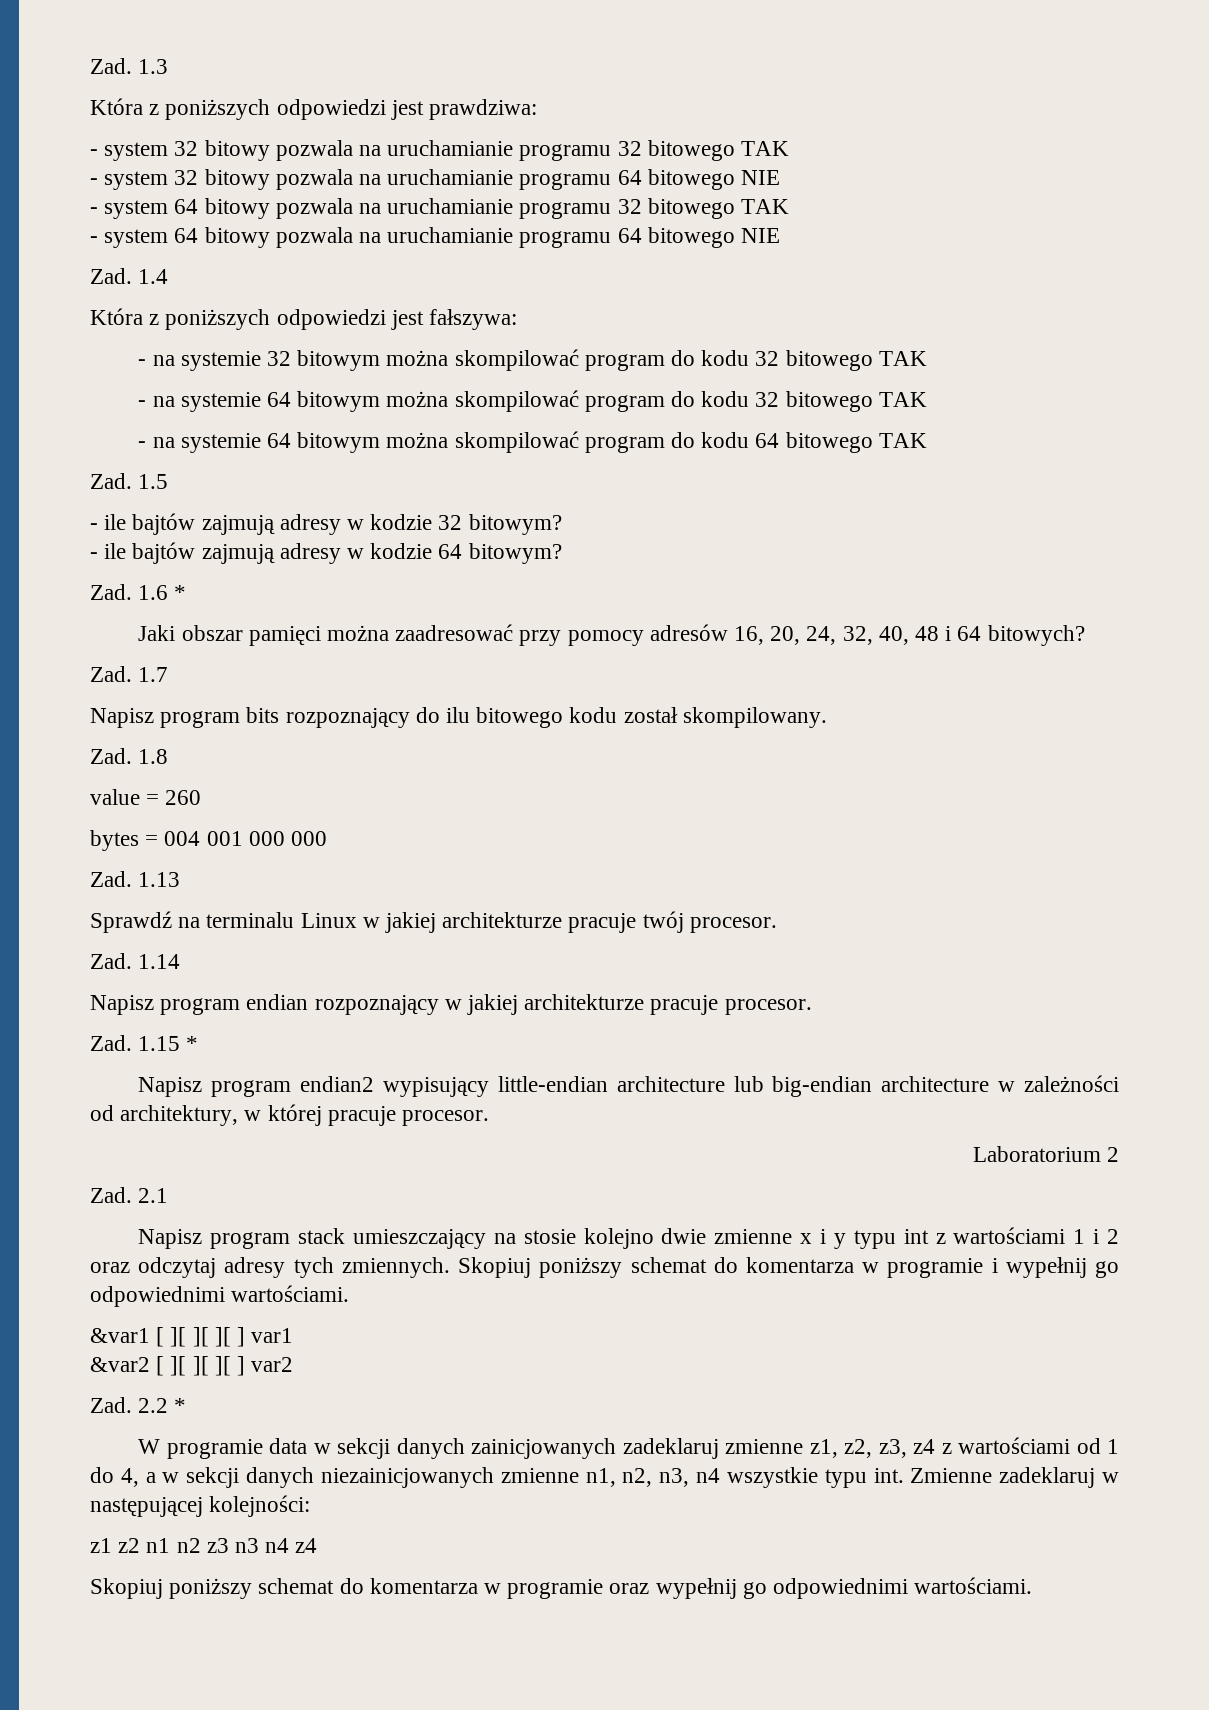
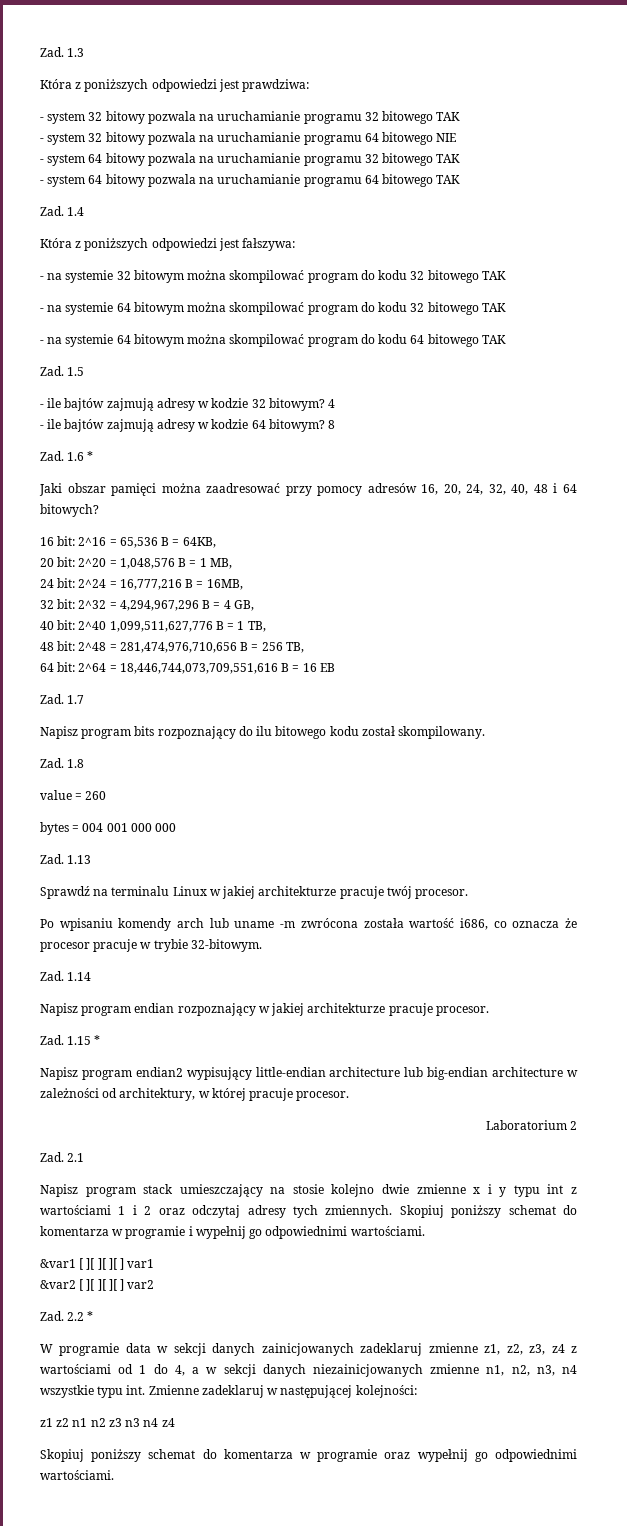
- - system 64 bitowy pozwala na uruchamianie programu 64 bitowego NIE
+ - system 64 bitowy pozwala na uruchamianie programu 64 bitowego TAK
- - ile bajtów zajmują adresy w kodzie 32 bitowym?
+ - ile bajtów zajmują adresy w kodzie 32 bitowym? 4
+ 8
+ 16 bit: 2^16 = 65,536 B = 64KB,
+ 20 bit: 2^20 = 1,048,576 B = 1 MB,
+ 24 bit: 2^24 = 16,777,216 B = 16MB,
+ 32 bit: 2^32 = 4,294,967,296 B = 4 GB,
+ 40 bit: 2^40 1,099,511,627,776 B = 1 TB,
+ 48 bit: 2^48 = 281,474,976,710,656 B = 256 TB,
+ 64 bit: 2^64 = 18,446,744,073,709,551,616 B = 16 EB
+ Po wpisaniu komendy arch lub uname -m zwrócona została wartość i686, co oznacza że procesor pracuje w trybie 32-bitowym.

